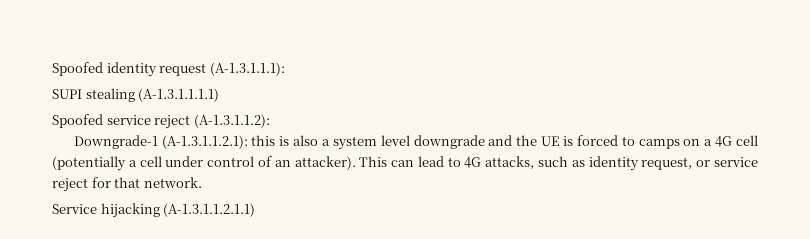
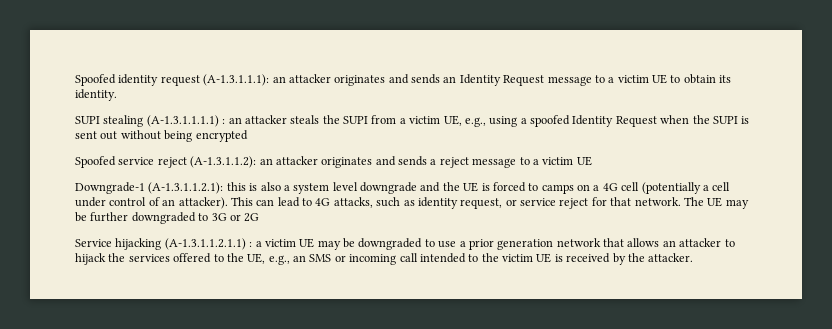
- Spoofed identity request (A-1.3.1.1.1):
- SUPI stealing (A-1.3.1.1.1.1)
- Spoofed service reject (A-1.3.1.1.2):
+ Spoofed identity request (A-1.3.1.1.1): an attacker originates and sends an Identity Request message to a victim UE to obtain its identity.
+ SUPI stealing (A-1.3.1.1.1.1) : an attacker steals the SUPI from a victim UE, e.g., using a spoofed Identity Request when the SUPI is sent out without being encrypted
+ Spoofed service reject (A-1.3.1.1.2): an attacker originates and sends a reject message to a victim UE
- This can lead to 4G attacks, such as identity request, or service reject for that network.
- Service hijacking (A-1.3.1.1.2.1.1)
+ This can lead to 4G attacks, such as identity request, or service reject for that network. The UE may be further downgraded to 3G or 2G
+ Service hijacking (A-1.3.1.1.2.1.1) : a victim UE may be downgraded to use a prior generation network that allows an attacker to hijack the services offered to the UE, e.g., an SMS or incoming call intended to the victim UE is received by the attacker.

